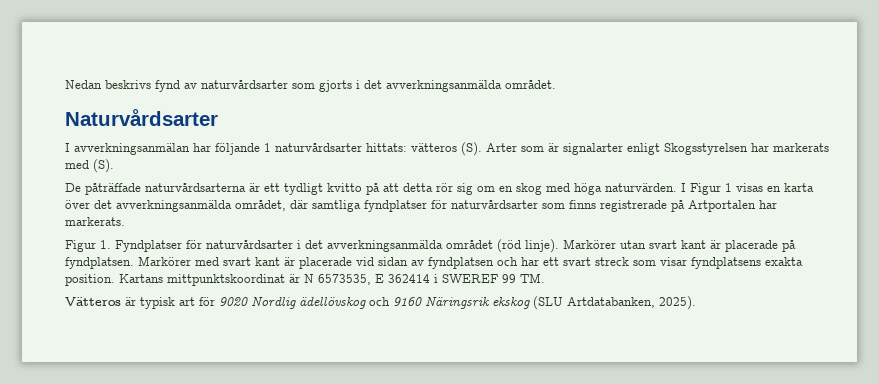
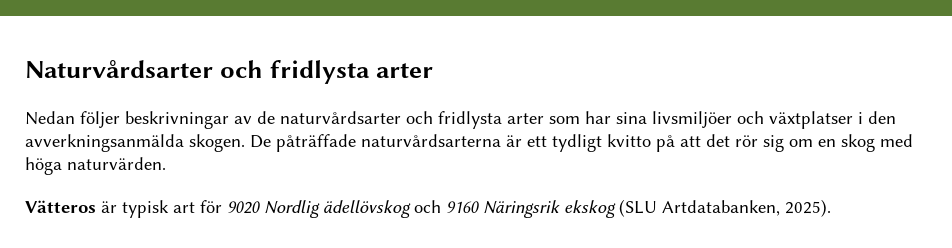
- Nedan beskrivs fynd av naturvårdsarter som gjorts i det avverkningsanmälda området.
- Naturvårdsarter
- I avverkningsanmälan har följande 1 naturvårdsarter hittats: vätteros (S). Arter som är signalarter enligt Skogsstyrelsen har markerats med (S).
- De påträffade naturvårdsarterna är ett tydligt kvitto på att detta rör sig om en skog med höga naturvärden. I Figur 1 visas en karta över det avverkningsanmälda området, där samtliga fyndplatser för naturvårdsarter som finns registrerade på Artportalen har markerats.
- Figur 1. Fyndplatser för naturvårdsarter i det avverkningsanmälda området (röd linje). Markörer utan svart kant är placerade på fyndplatsen. Markörer med svart kant är placerade vid sidan av fyndplatsen och har ett svart streck som visar fyndplatsens exakta position. Kartans mittpunktskoordinat är N 6573535, E 362414 i SWEREF 99 TM.
+ Naturvårdsarter och fridlysta arter
+ Nedan följer beskrivningar av de naturvårdsarter och fridlysta arter som har sina livsmiljöer och växtplatser i den avverkningsanmälda skogen. De påträffade naturvårdsarterna är ett tydligt kvitto på att det rör sig om en skog med höga naturvärden.

